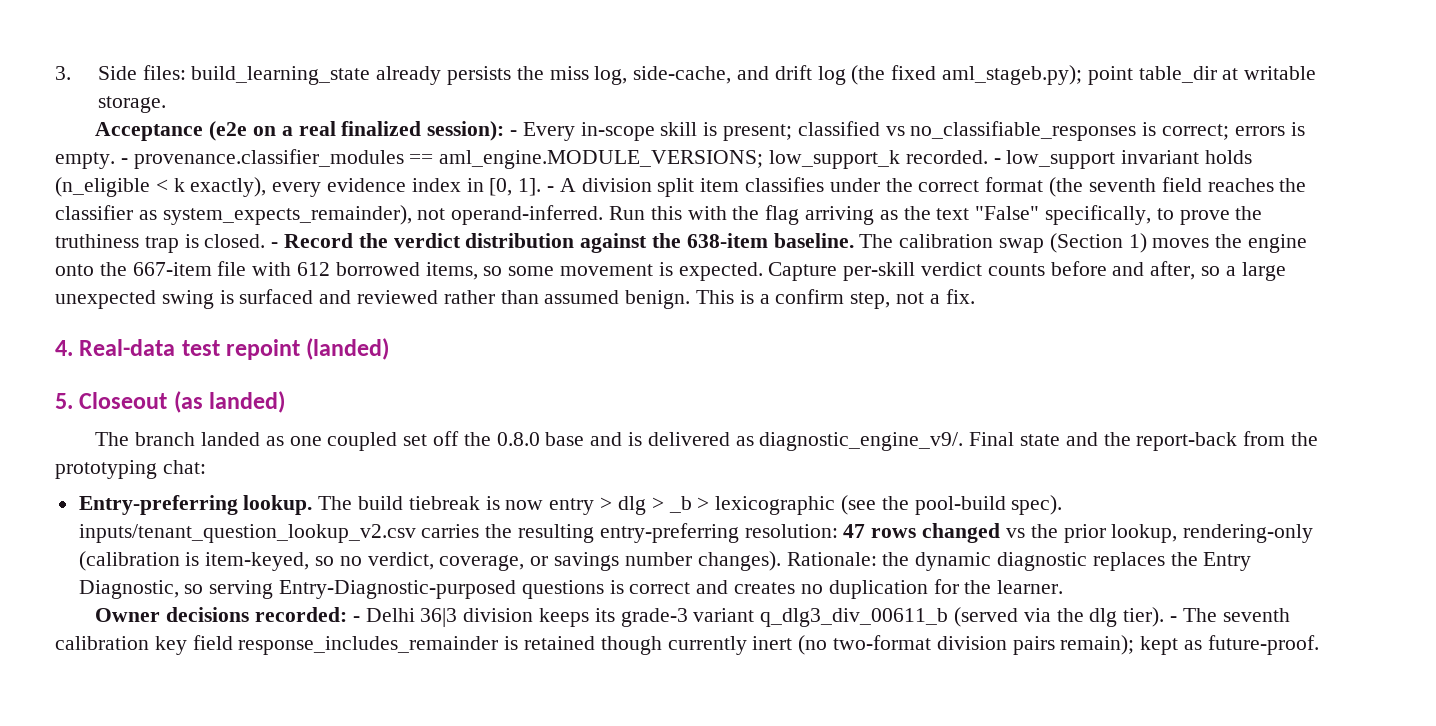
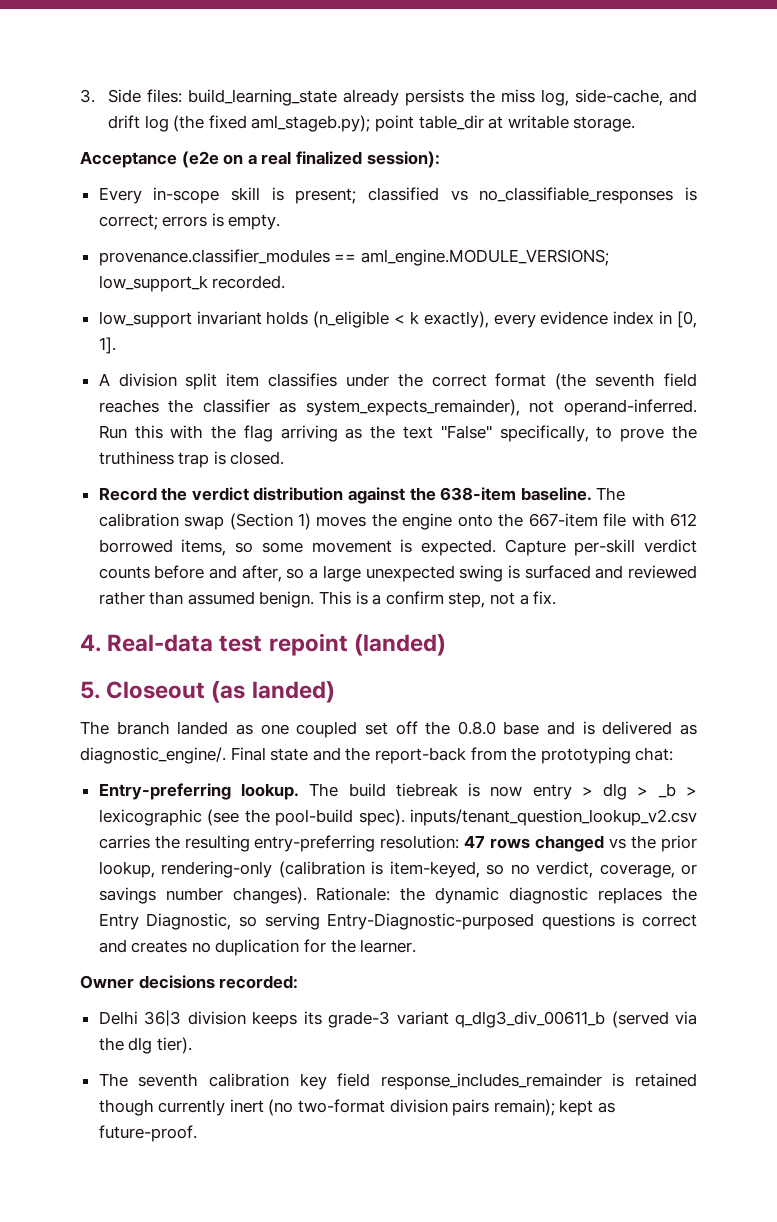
- Acceptance (e2e on a real finalized session): - Every in-scope skill is present; classified vs no_classifiable_responses is correct; errors is empty. - provenance.classifier_modules == aml_engine.MODULE_VERSIONS; low_support_k recorded. - low_support invariant holds (n_eligible < k exactly), every evidence index in [0, 1]. - A division split item classifies under the correct format (the seventh field reaches the classifier as system_expects_remainder), not operand-inferred.
+ Acceptance (e2e on a real finalized session):
+ Every in-scope skill is present; classified vs no_classifiable_responses is correct; errors is empty.
+ provenance.classifier_modules == aml_engine.MODULE_VERSIONS; low_support_k recorded.
+ low_support invariant holds (n_eligible < k exactly), every evidence index in [0, 1].
+ A division split item classifies under the correct format (the seventh field reaches the classifier as system_expects_remainder), not operand-inferred.
- Run this with the flag arriving as the text "False" specifically, to prove the truthiness trap is closed. - Record the verdict distribution against the 638-item baseline.
+ Run this with the flag arriving as the text "False" specifically, to prove the truthiness trap is closed.
+ Record the verdict distribution against the 638-item baseline.
- The branch landed as one coupled set off the 0.8.0 base and is delivered as diagnostic_engine_v9/.
+ The branch landed as one coupled set off the 0.8.0 base and is delivered as diagnostic_engine/.
- Owner decisions recorded: - Delhi 36|3 division keeps its grade-3 variant q_dlg3_div_00611_b (served via the dlg tier). - The seventh calibration key field response_includes_remainder is retained though currently inert (no two-format division pairs remain); kept as future-proof.
+ Owner decisions recorded:
+ Delhi 36|3 division keeps its grade-3 variant q_dlg3_div_00611_b (served via the dlg tier).
+ The seventh calibration key field response_includes_remainder is retained though currently inert (no two-format division pairs remain); kept as future-proof.

